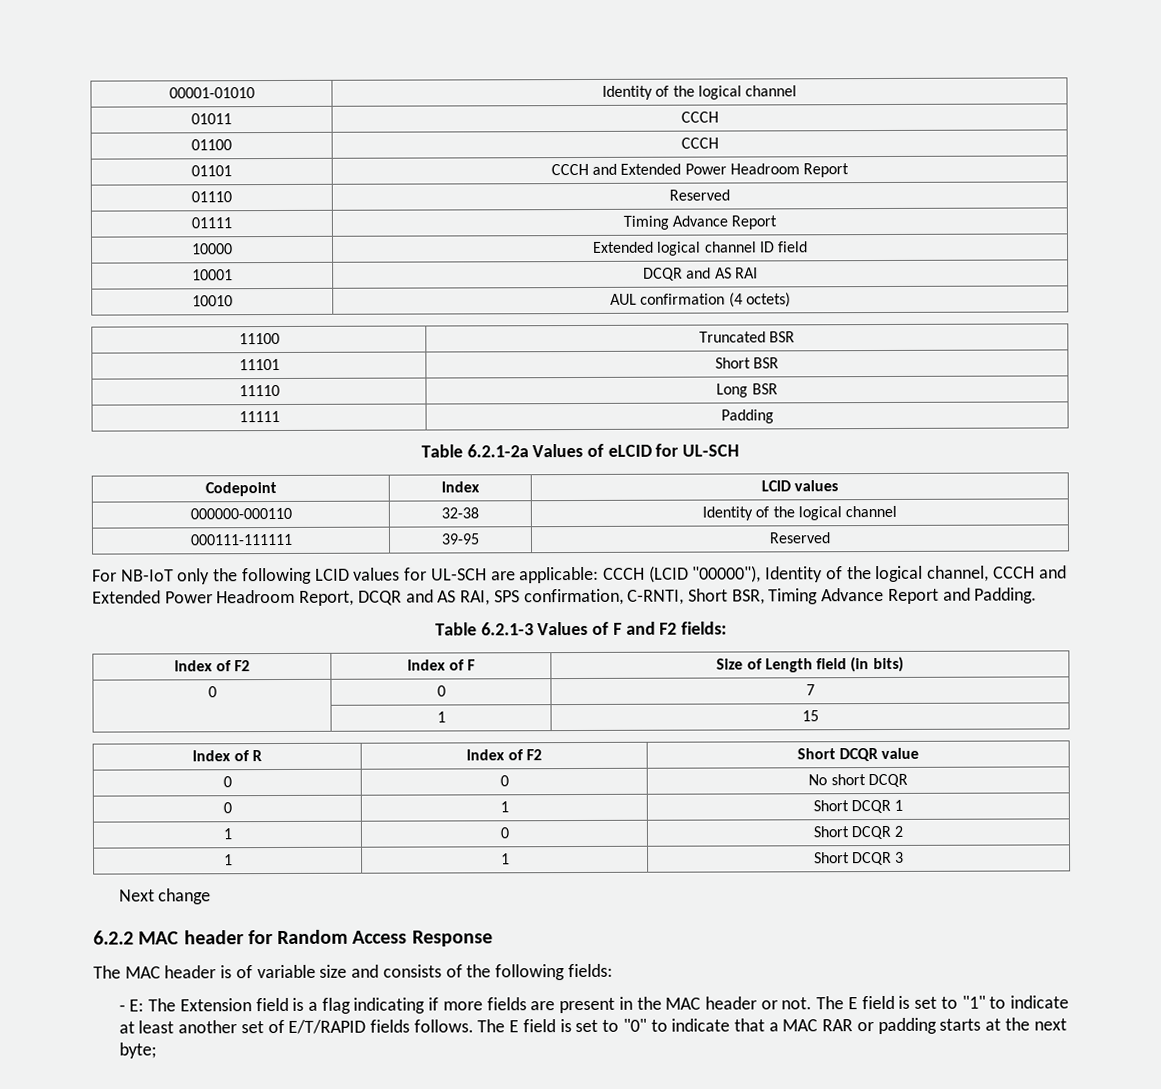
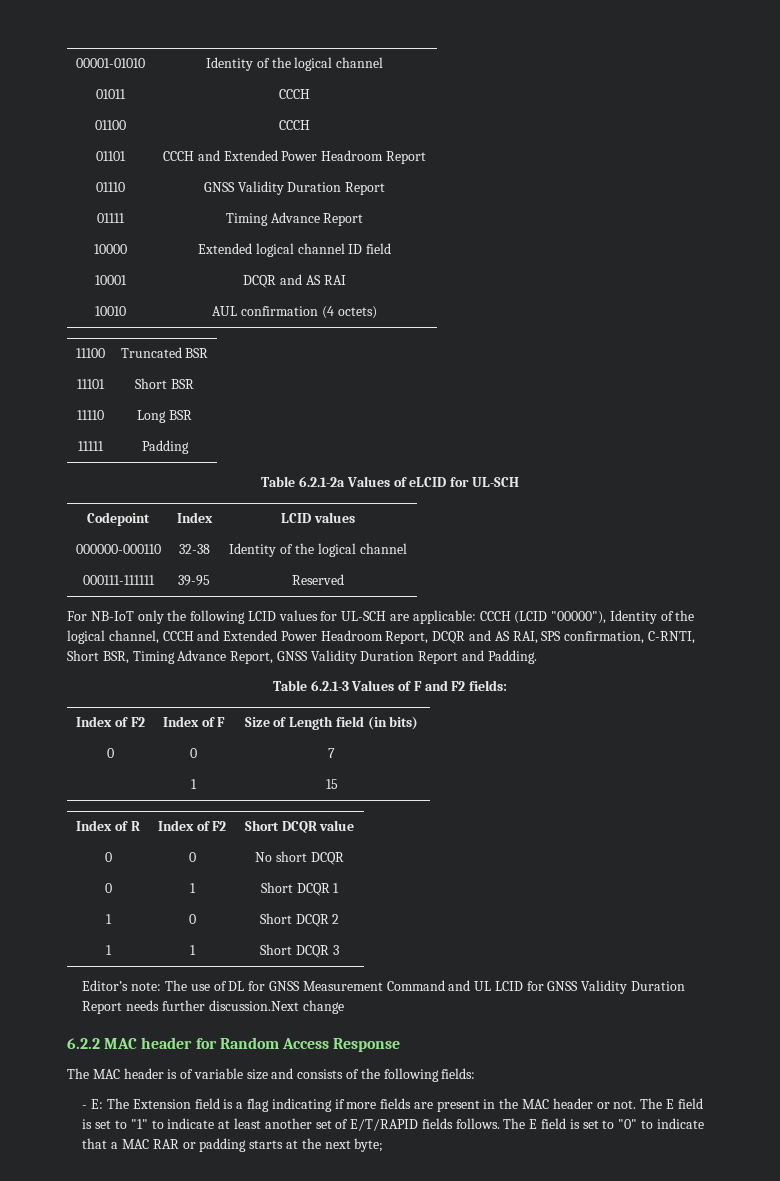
- 01110 | Reserved
+ 01110 | GNSS Validity Duration Report
- For NB-IoT only the following LCID values for UL-SCH are applicable: CCCH (LCID "00000"), Identity of the logical channel, CCCH and Extended Power Headroom Report, DCQR and AS RAI, SPS confirmation, C-RNTI, Short BSR, Timing Advance Report and Padding.
+ For NB-IoT only the following LCID values for UL-SCH are applicable: CCCH (LCID "00000"), Identity of the logical channel, CCCH and Extended Power Headroom Report, DCQR and AS RAI, SPS confirmation, C-RNTI, Short BSR, Timing Advance Report, GNSS Validity Duration Report and Padding.
- Next change
+ Editor’s note: The use of DL for GNSS Measurement Command and UL LCID for GNSS Validity Duration Report needs further discussion.Next change

